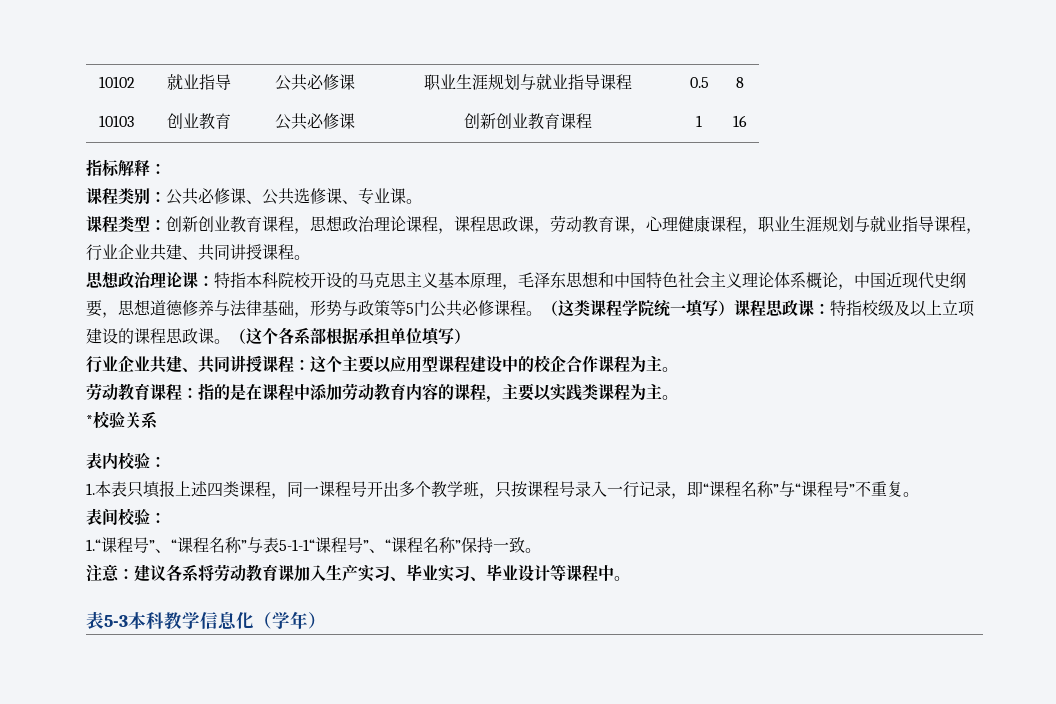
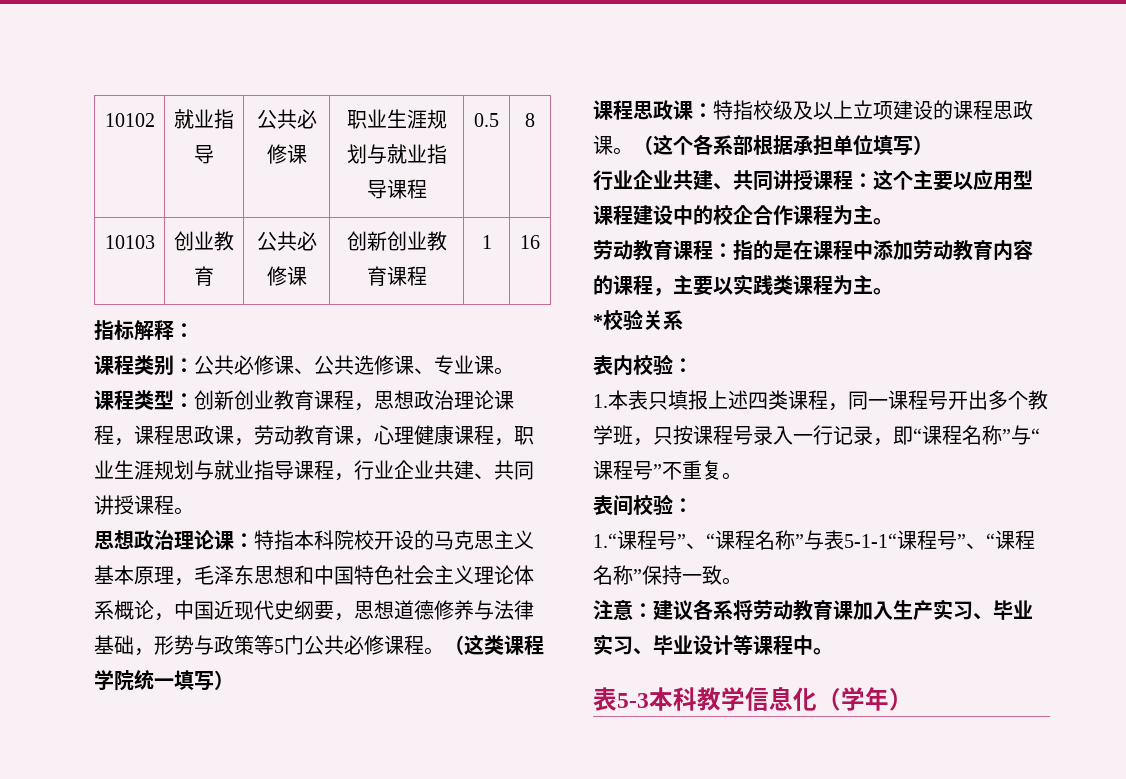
- （这类课程学院统一填写）课程思政课：特指校级及以上立项建设的课程思政课。
+ （这类课程学院统一填写）
+ 课程思政课：特指校级及以上立项建设的课程思政课。

